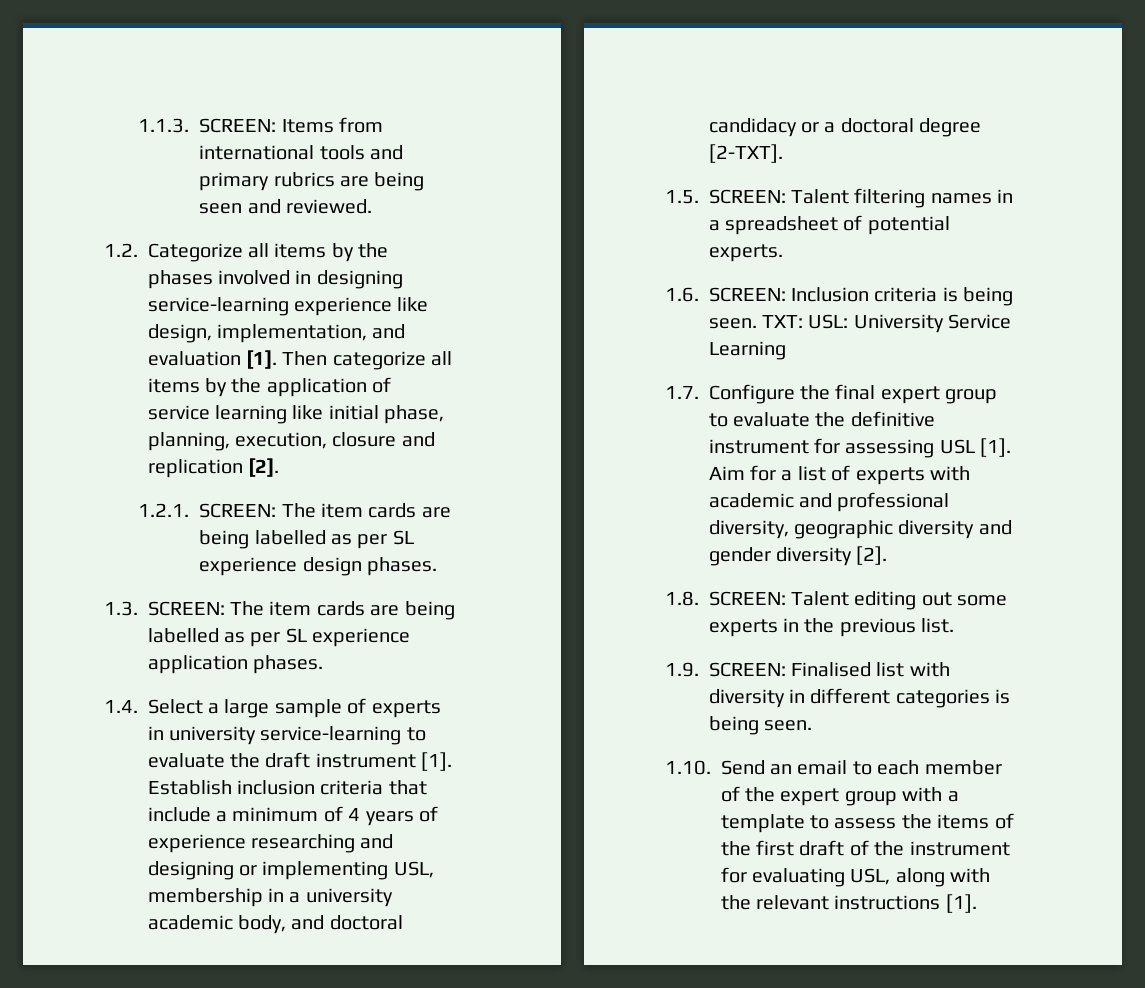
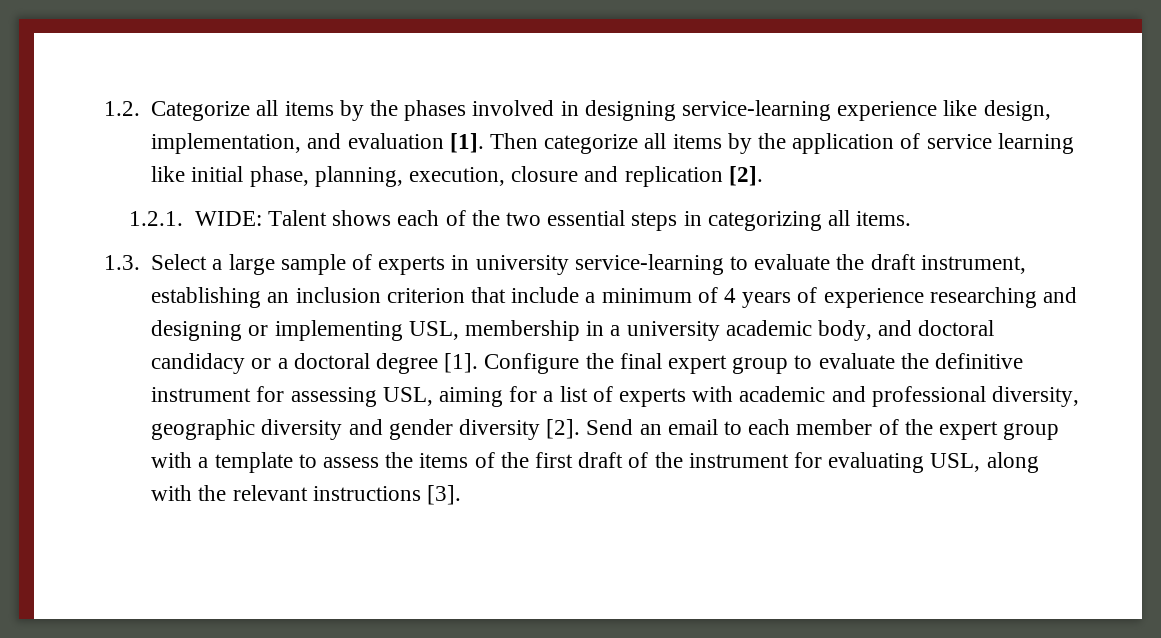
- 1.1.3. SCREEN: Items from international tools and primary rubrics are being seen and reviewed.
- 1.2.1. SCREEN: The item cards are being labelled as per SL experience design phases.
- 1.3. SCREEN: The item cards are being labelled as per SL experience application phases.
- 1.4. Select a large sample of experts in university service-learning to evaluate the draft instrument [1]. Establish inclusion criteria that include a minimum of 4 years of experience researching and designing or implementing USL, membership in a university academic body, and doctoral candidacy or a doctoral degree [2-TXT].
- 1.5. SCREEN: Talent filtering names in a spreadsheet of potential experts.
- 1.6. SCREEN: Inclusion criteria is being seen. TXT: USL: University Service Learning
- 1.7. Configure the final expert group to evaluate the definitive instrument for assessing USL [1]. Aim for a list of experts with academic and professional diversity, geographic diversity and gender diversity [2].
- 1.8. SCREEN: Talent editing out some experts in the previous list.
- 1.9. SCREEN: Finalised list with diversity in different categories is being seen.
- 1.10. Send an email to each member of the expert group with a template to assess the items of the first draft of the instrument for evaluating USL, along with the relevant instructions [1].
+ 1.2.1. WIDE: Talent shows each of the two essential steps in categorizing all items.
+ 1.3. Select a large sample of experts in university service-learning to evaluate the draft instrument, establishing an inclusion criterion that include a minimum of 4 years of experience researching and designing or implementing USL, membership in a university academic body, and doctoral candidacy or a doctoral degree [1]. Configure the final expert group to evaluate the definitive instrument for assessing USL, aiming for a list of experts with academic and professional diversity, geographic diversity and gender diversity [2]. Send an email to each member of the expert group with a template to assess the items of the first draft of the instrument for evaluating USL, along with the relevant instructions [3].

